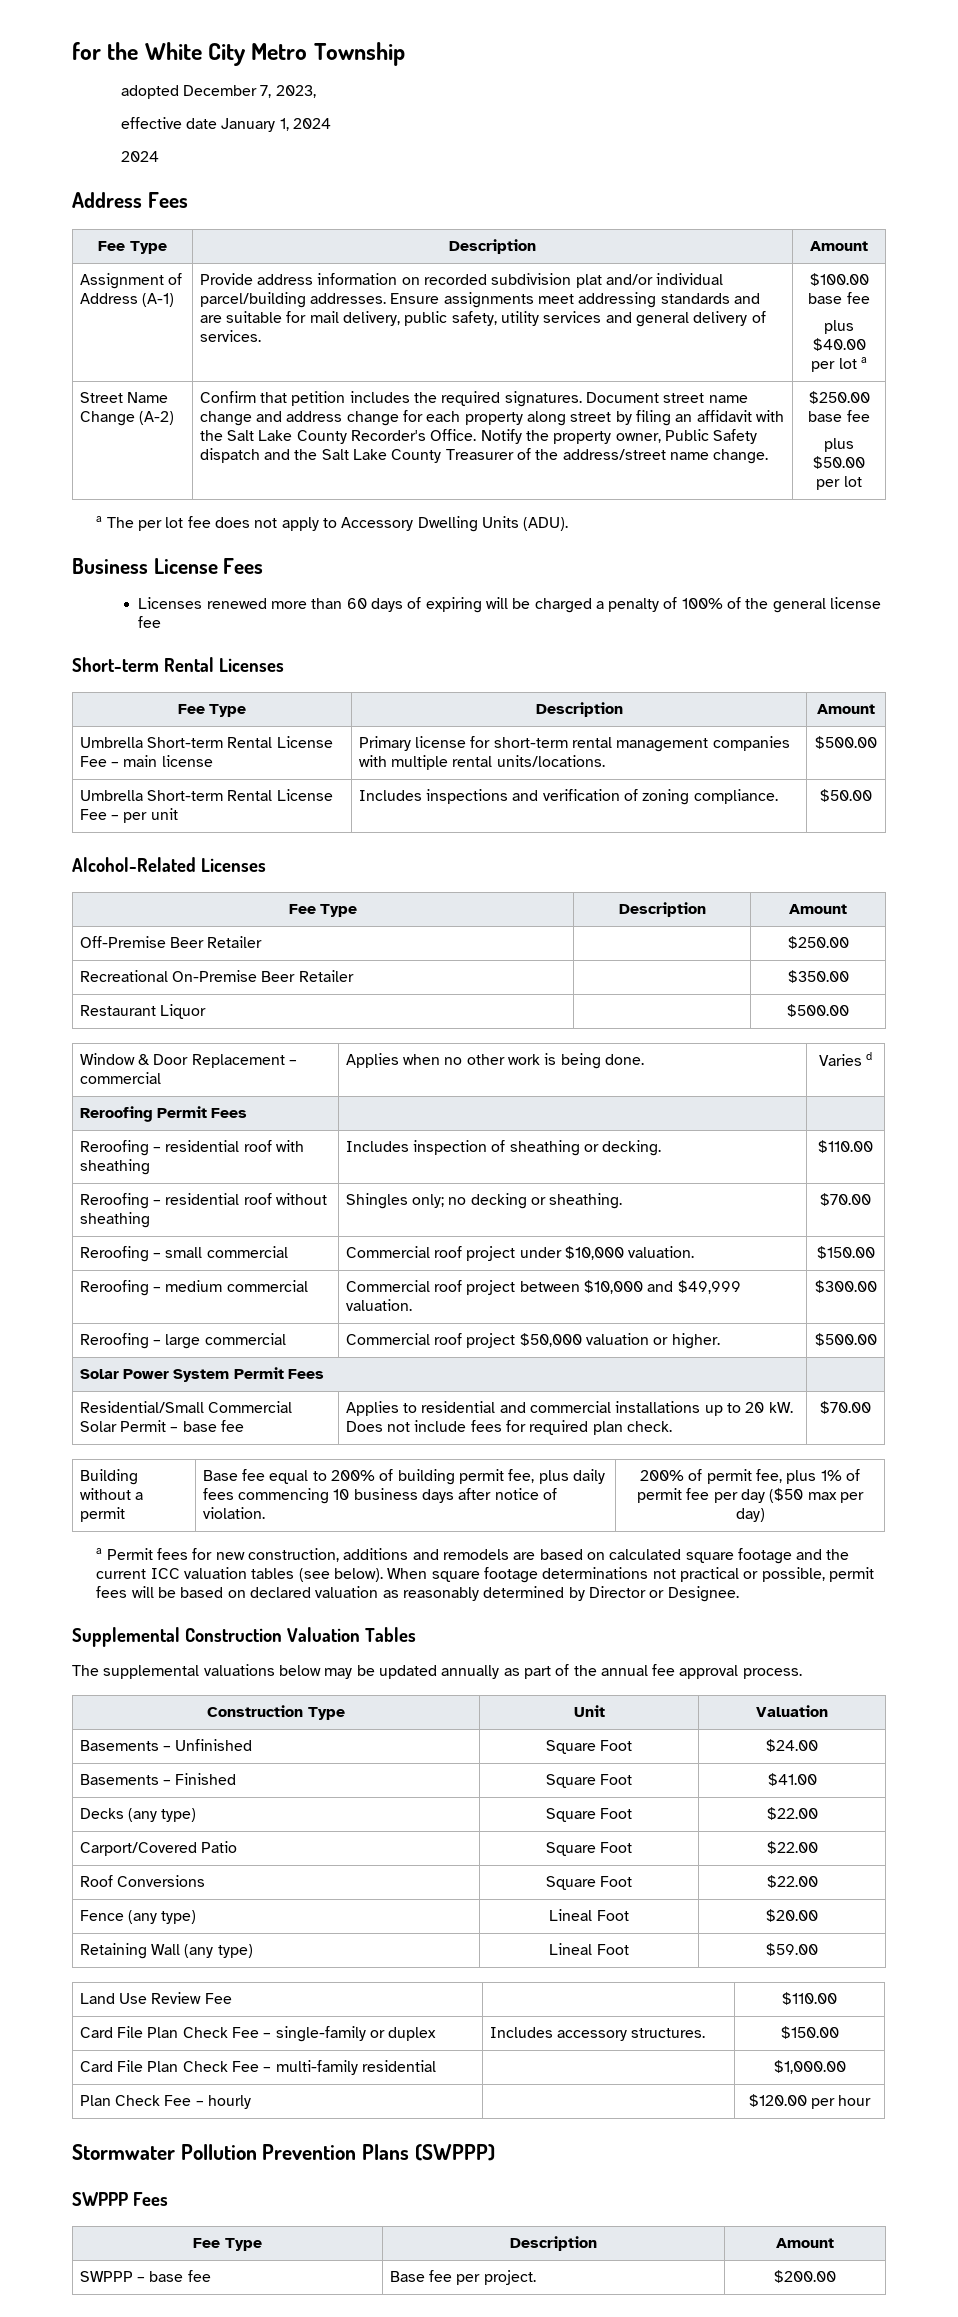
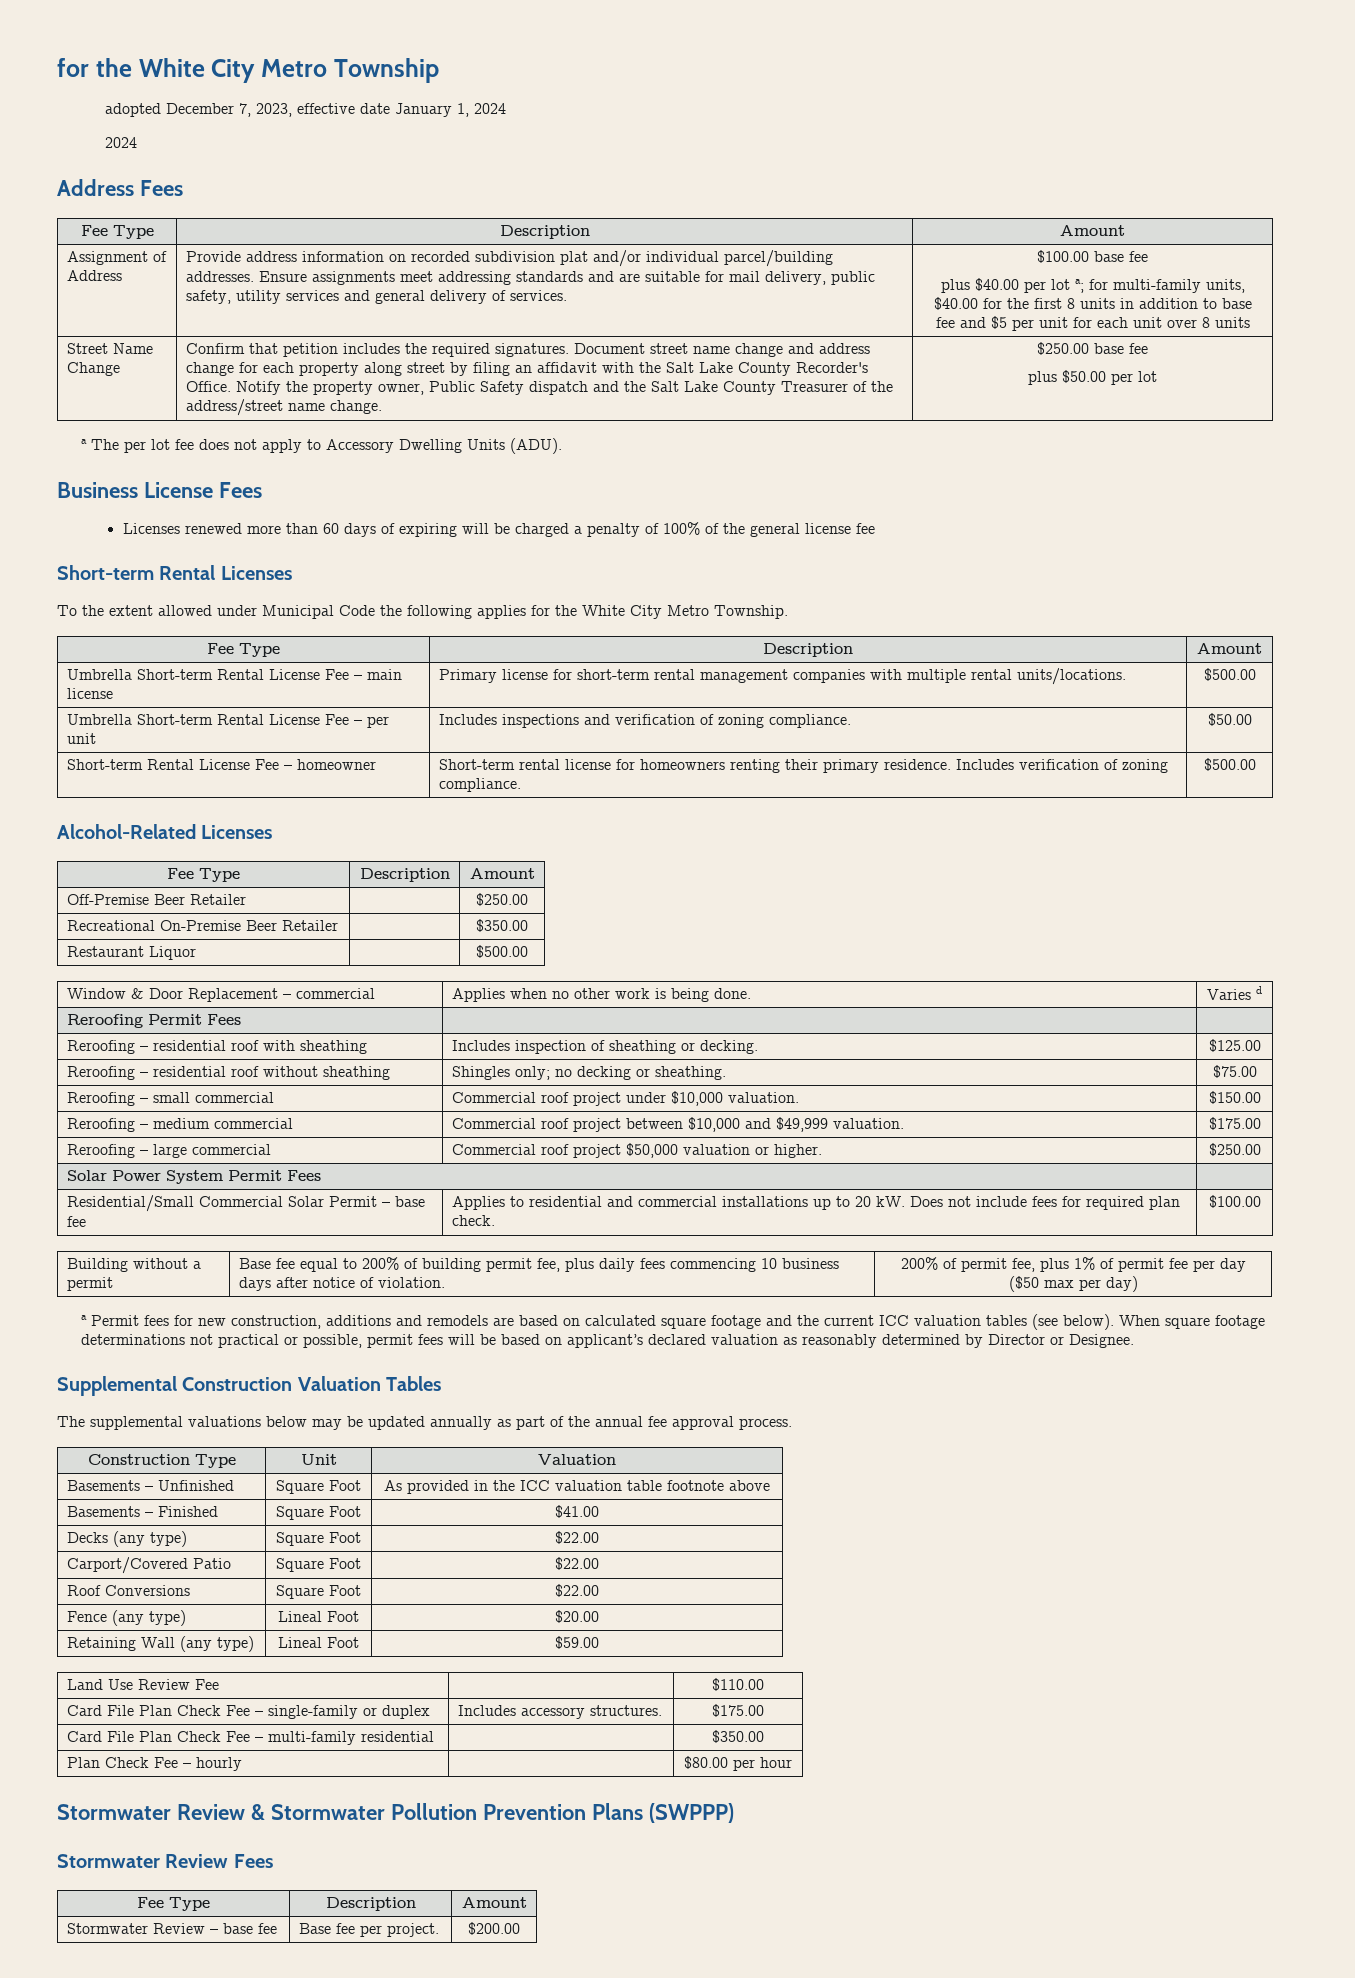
- adopted December 7, 2023,
- effective date January 1, 2024
+ adopted December 7, 2023, effective date January 1, 2024
- Assignment of Address (A-1)
+ Assignment of Address
- plus $40.00 per lot a
+ plus $40.00 per lot a; for multi-family units, $40.00 for the first 8 units in addition to base fee and $5 per unit for each unit over 8 units
- Street Name Change (A-2)
+ Street Name Change
+ To the extent allowed under Municipal Code the following applies for the White City Metro Township.
+ Short-term Rental License Fee – homeowner | Short-term rental license for homeowners renting their primary residence. Includes verification of zoning compliance. | $500.00
- Reroofing – residential roof with sheathing | Includes inspection of sheathing or decking. | $110.00
+ Reroofing – residential roof with sheathing | Includes inspection of sheathing or decking. | $125.00
- Reroofing – residential roof without sheathing | Shingles only; no decking or sheathing. | $70.00
+ Reroofing – residential roof without sheathing | Shingles only; no decking or sheathing. | $75.00
- Reroofing – medium commercial | Commercial roof project between $10,000 and $49,999 valuation. | $300.00
+ Reroofing – medium commercial | Commercial roof project between $10,000 and $49,999 valuation. | $175.00
- Reroofing – large commercial | Commercial roof project $50,000 valuation or higher. | $500.00
+ Reroofing – large commercial | Commercial roof project $50,000 valuation or higher. | $250.00
- Residential/Small Commercial Solar Permit – base fee | Applies to residential and commercial installations up to 20 kW. Does not include fees for required plan check. | $70.00
+ Residential/Small Commercial Solar Permit – base fee | Applies to residential and commercial installations up to 20 kW. Does not include fees for required plan check. | $100.00
- When square footage determinations not practical or possible, permit fees will be based on declared valuation as reasonably determined by Director or Designee.
+ When square footage determinations not practical or possible, permit fees will be based on applicant’s declared valuation as reasonably determined by Director or Designee.
- Basements – Unfinished | Square Foot | $24.00
+ Basements – Unfinished | Square Foot | As provided in the ICC valuation table footnote above
- Card File Plan Check Fee – single-family or duplex | Includes accessory structures. | $150.00
+ Card File Plan Check Fee – single-family or duplex | Includes accessory structures. | $175.00
- Card File Plan Check Fee – multi-family residential | | $1,000.00
+ Card File Plan Check Fee – multi-family residential | | $350.00
- Plan Check Fee – hourly | | $120.00 per hour
+ Plan Check Fee – hourly | | $80.00 per hour
- Stormwater Pollution Prevention Plans (SWPPP)
+ Stormwater Review & Stormwater Pollution Prevention Plans (SWPPP)
- SWPPP Fees
+ Stormwater Review Fees
  Fee Type | Description | Amount
- SWPPP – base fee | Base fee per project. | $200.00
+ Stormwater Review – base fee | Base fee per project. | $200.00

